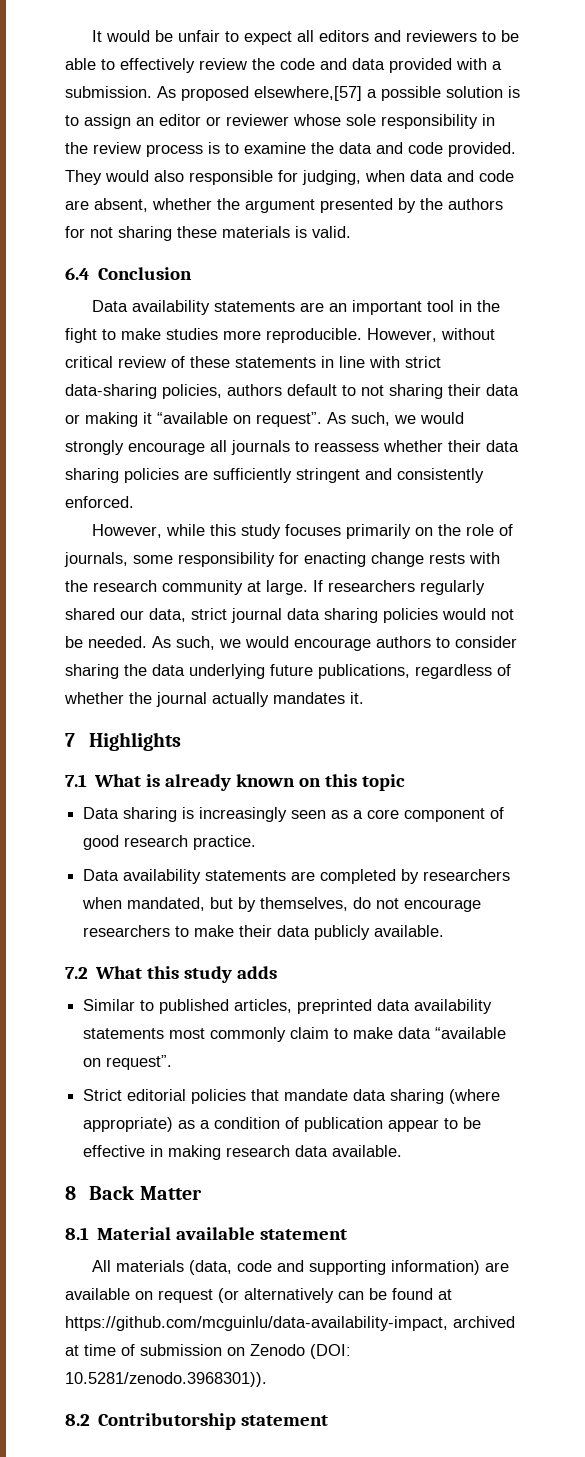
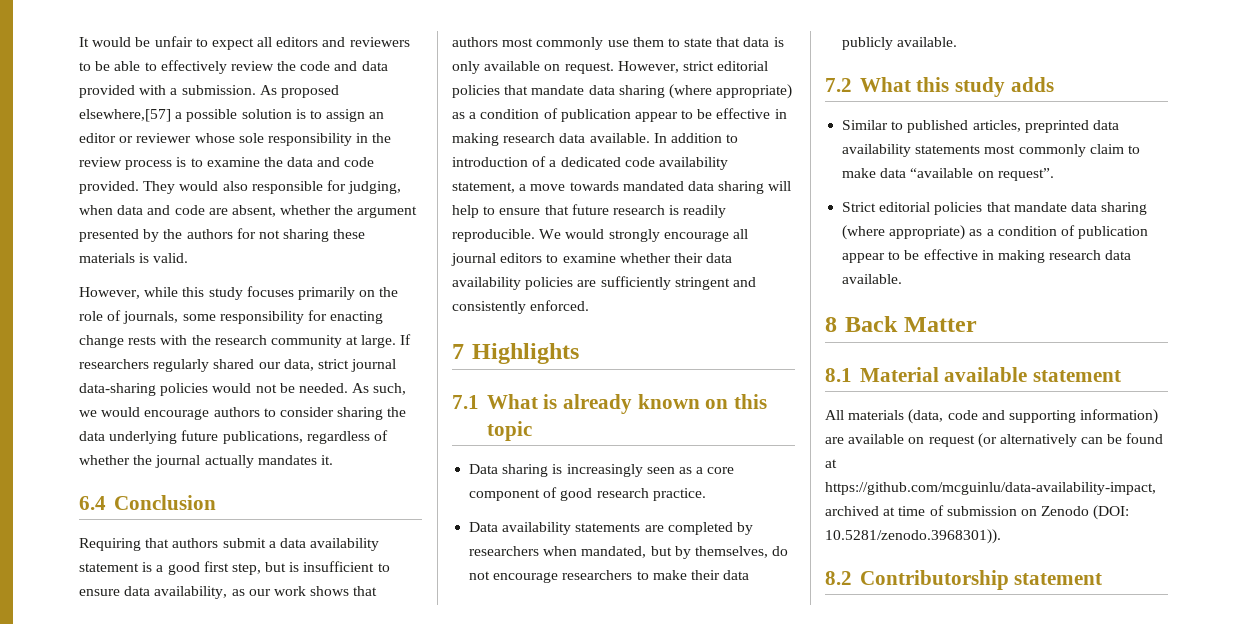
- 6.4 Conclusion
- Data availability statements are an important tool in the fight to make studies more reproducible. However, without critical review of these statements in line with strict data-sharing policies, authors default to not sharing their data or making it “available on request”. As such, we would strongly encourage all journals to reassess whether their data sharing policies are sufficiently stringent and consistently enforced.
- If researchers regularly shared our data, strict journal data sharing policies would not be needed.
+ If researchers regularly shared our data, strict journal data-sharing policies would not be needed.
+ 6.4 Conclusion
+ Requiring that authors submit a data availability statement is a good first step, but is insufficient to ensure data availability, as our work shows that authors most commonly use them to state that data is only available on request. However, strict editorial policies that mandate data sharing (where appropriate) as a condition of publication appear to be effective in making research data available. In addition to introduction of a dedicated code availability statement, a move towards mandated data sharing will help to ensure that future research is readily reproducible. We would strongly encourage all journal editors to examine whether their data availability policies are sufficiently stringent and consistently enforced.

